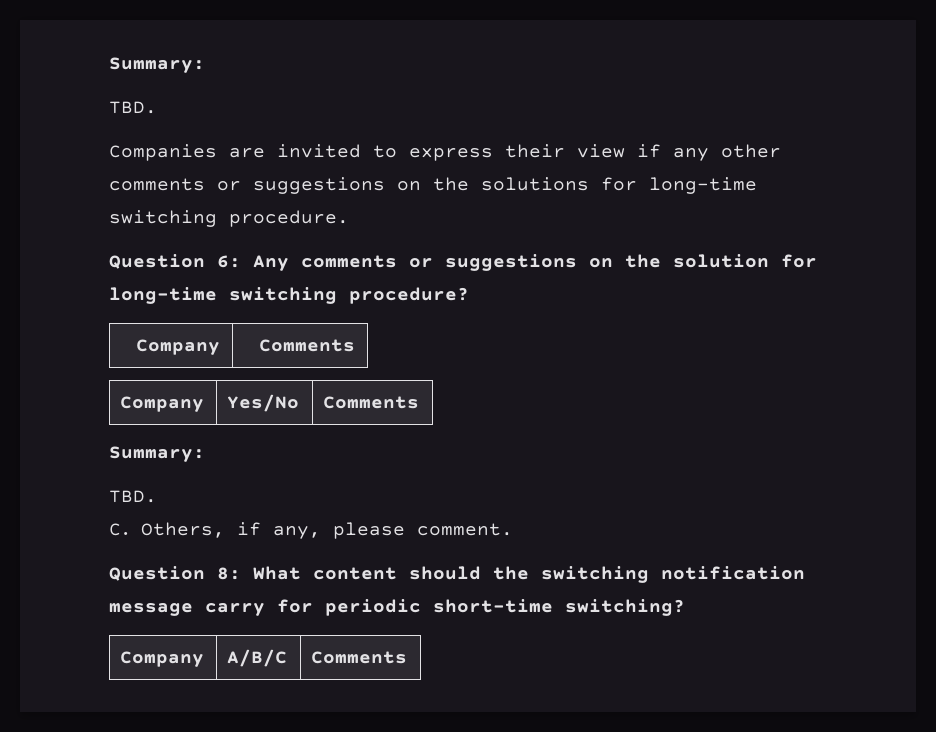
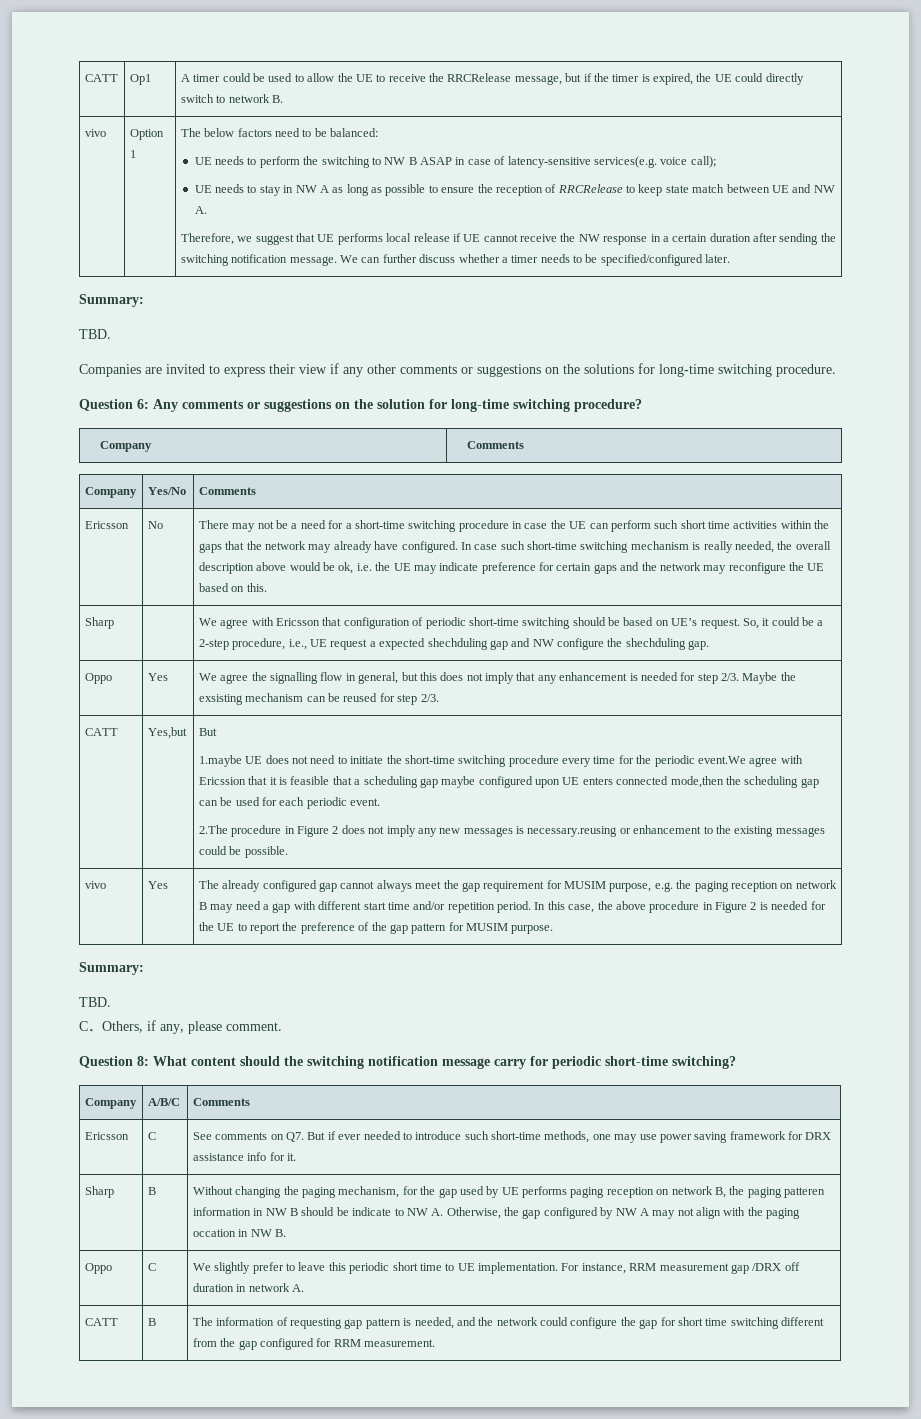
+ CATT | Op1 | A timer could be used to allow the UE to receive the RRCRelease message, but if the timer is expired, the UE could directly switch to network B.
+ vivo | Option 1 | The below factors need to be balanced:
+ UE needs to perform the switching to NW B ASAP in case of latency-sensitive services(e.g. voice call);
+ UE needs to stay in NW A as long as possible to ensure the reception of RRCRelease to keep state match between UE and NW A.
+ Therefore, we suggest that UE performs local release if UE cannot receive the NW response in a certain duration after sending the switching notification message. We can further discuss whether a timer needs to be specified/configured later.
+ Ericsson | No | There may not be a need for a short-time switching procedure in case the UE can perform such short time activities within the gaps that the network may already have configured. In case such short-time switching mechanism is really needed, the overall description above would be ok, i.e. the UE may indicate preference for certain gaps and the network may reconfigure the UE based on this.
+ Sharp | | We agree with Ericsson that configuration of periodic short-time switching should be based on UE’s request. So, it could be a 2-step procedure, i.e., UE request a expected shechduling gap and NW configure the shechduling gap.
+ Oppo | Yes | We agree the signalling flow in general, but this does not imply that any enhancement is needed for step 2/3. Maybe the exsisting mechanism can be reused for step 2/3.
+ CATT | Yes,but | But
+ 1.maybe UE does not need to initiate the short-time switching procedure every time for the periodic event.We agree with Ericssion that it is feasible that a scheduling gap maybe configured upon UE enters connected mode,then the scheduling gap can be used for each periodic event.
+ 2.The procedure in Figure 2 does not imply any new messages is necessary.reusing or enhancement to the existing messages could be possible.
+ vivo | Yes | The already configured gap cannot always meet the gap requirement for MUSIM purpose, e.g. the paging reception on network B may need a gap with different start time and/or repetition period. In this case, the above procedure in Figure 2 is needed for the UE to report the preference of the gap pattern for MUSIM purpose.
+ Ericsson | C | See comments on Q7. But if ever needed to introduce such short-time methods, one may use power saving framework for DRX assistance info for it.
+ Sharp | B | Without changing the paging mechanism, for the gap used by UE performs paging reception on network B, the paging patteren information in NW B should be indicate to NW A. Otherwise, the gap configured by NW A may not align with the paging occation in NW B.
+ Oppo | C | We slightly prefer to leave this periodic short time to UE implementation. For instance, RRM measurement gap /DRX off duration in network A.
+ CATT | B | The information of requesting gap pattern is needed, and the network could configure the gap for short time switching different from the gap configured for RRM measurement.

